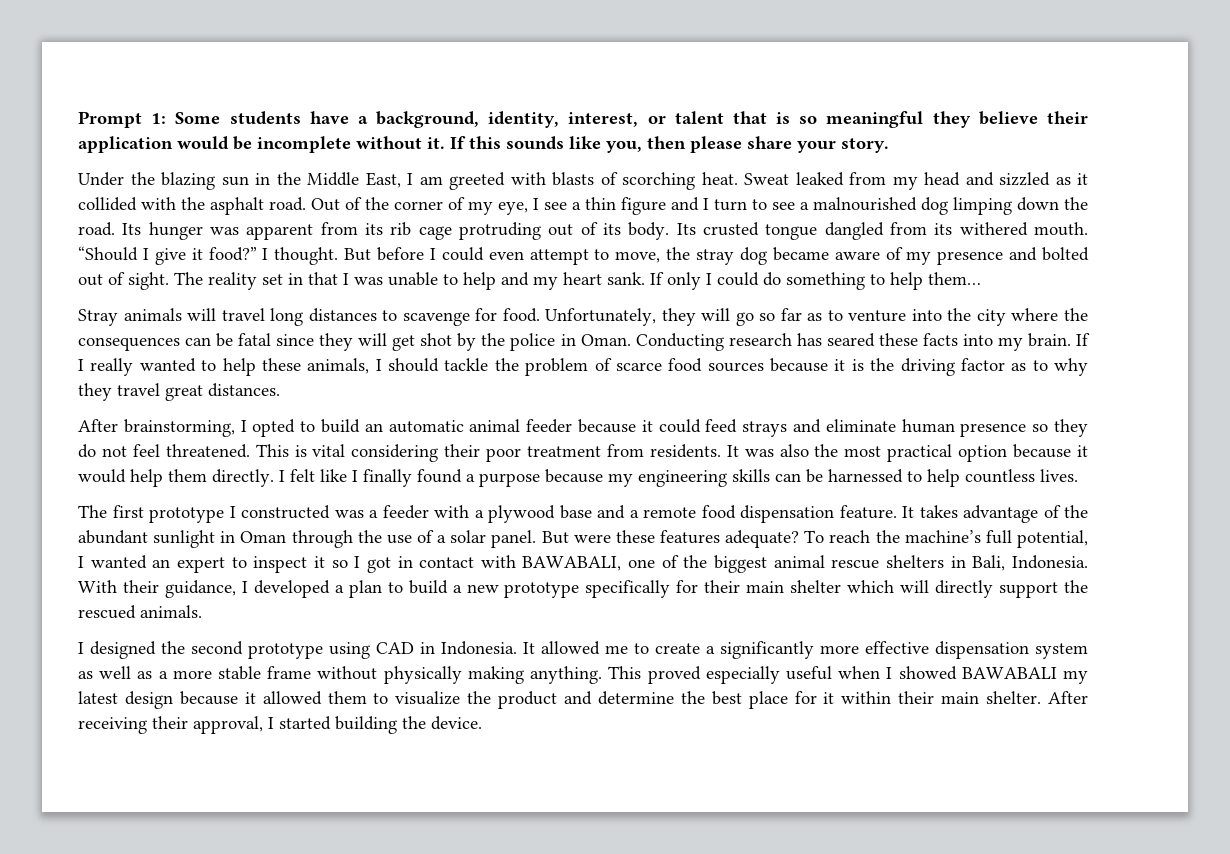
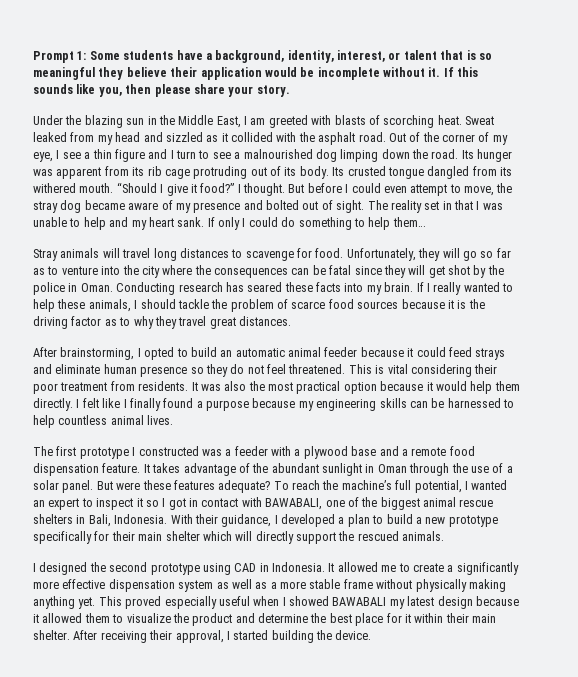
- I felt like I finally found a purpose because my engineering skills can be harnessed to help countless lives.
+ I felt like I finally found a purpose because my engineering skills can be harnessed to help countless animal lives.
- It allowed me to create a significantly more effective dispensation system as well as a more stable frame without physically making anything.
+ It allowed me to create a significantly more effective dispensation system as well as a more stable frame without physically making anything yet.

